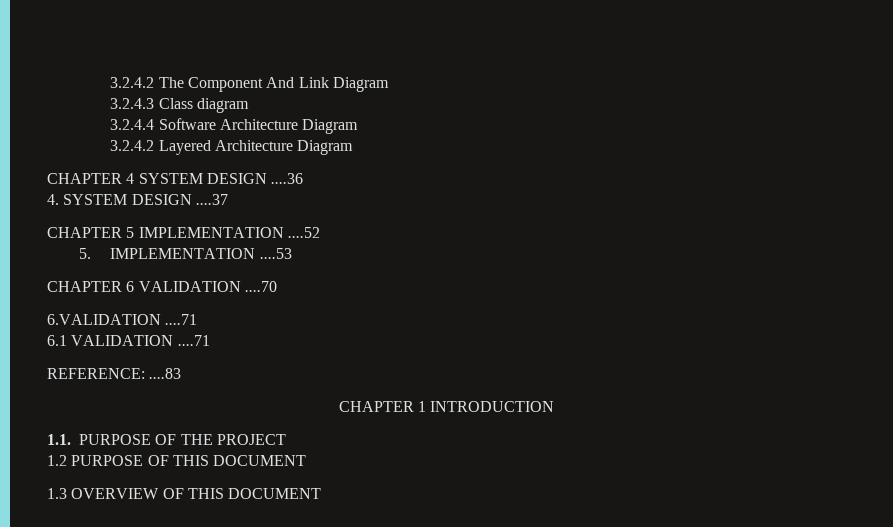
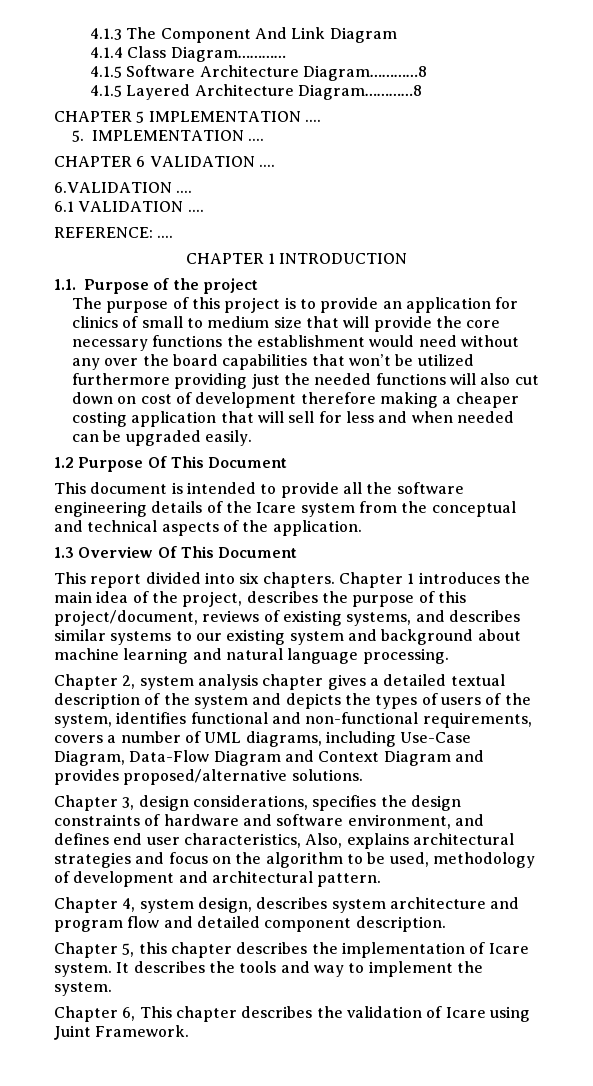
- 3.2.4.2 The Component And Link Diagram
+ 4.1.3 The Component And Link Diagram
- 3.2.4.3 Class diagram
- 3.2.4.4 Software Architecture Diagram
- 3.2.4.2 Layered Architecture Diagram
- CHAPTER 4 SYSTEM DESIGN ....36
- 4. SYSTEM DESIGN ....37
+ 4.1.4 Class Diagram…………
+ 4.1.5 Software Architecture Diagram…………8
+ 4.1.5 Layered Architecture Diagram…………8
- CHAPTER 5 IMPLEMENTATION ....52
+ CHAPTER 5 IMPLEMENTATION ....
- 5. IMPLEMENTATION ....53
+ 5. IMPLEMENTATION ....
- CHAPTER 6 VALIDATION ....70
+ CHAPTER 6 VALIDATION ....
- 6.VALIDATION ....71
+ 6.VALIDATION ....
- 6.1 VALIDATION ....71
+ 6.1 VALIDATION ....
- REFERENCE: ....83
+ REFERENCE: ....
- 1.1. PURPOSE OF THE PROJECT
- 1.2 PURPOSE OF THIS DOCUMENT
- 1.3 OVERVIEW OF THIS DOCUMENT
+ 1.1. Purpose of the project
+ The purpose of this project is to provide an application for clinics of small to medium size that will provide the core necessary functions the establishment would need without any over the board capabilities that won’t be utilized furthermore providing just the needed functions will also cut down on cost of development therefore making a cheaper costing application that will sell for less and when needed can be upgraded easily.
+ 1.2 Purpose Of This Document
+ This document is intended to provide all the software engineering details of the Icare system from the conceptual and technical aspects of the application.
+ 1.3 Overview Of This Document
+ This report divided into six chapters. Chapter 1 introduces the main idea of the project, describes the purpose of this project/document, reviews of existing systems, and describes similar systems to our existing system and background about machine learning and natural language processing.
+ Chapter 2, system analysis chapter gives a detailed textual description of the system and depicts the types of users of the system, identifies functional and non-functional requirements, covers a number of UML diagrams, including Use-Case Diagram, Data-Flow Diagram and Context Diagram and provides proposed/alternative solutions.
+ Chapter 3, design considerations, specifies the design constraints of hardware and software environment, and defines end user characteristics, Also, explains architectural strategies and focus on the algorithm to be used, methodology of development and architectural pattern.
+ Chapter 4, system design, describes system architecture and program flow and detailed component description.
+ Chapter 5, this chapter describes the implementation of Icare system. It describes the tools and way to implement the system.
+ Chapter 6, This chapter describes the validation of Icare using Juint Framework.

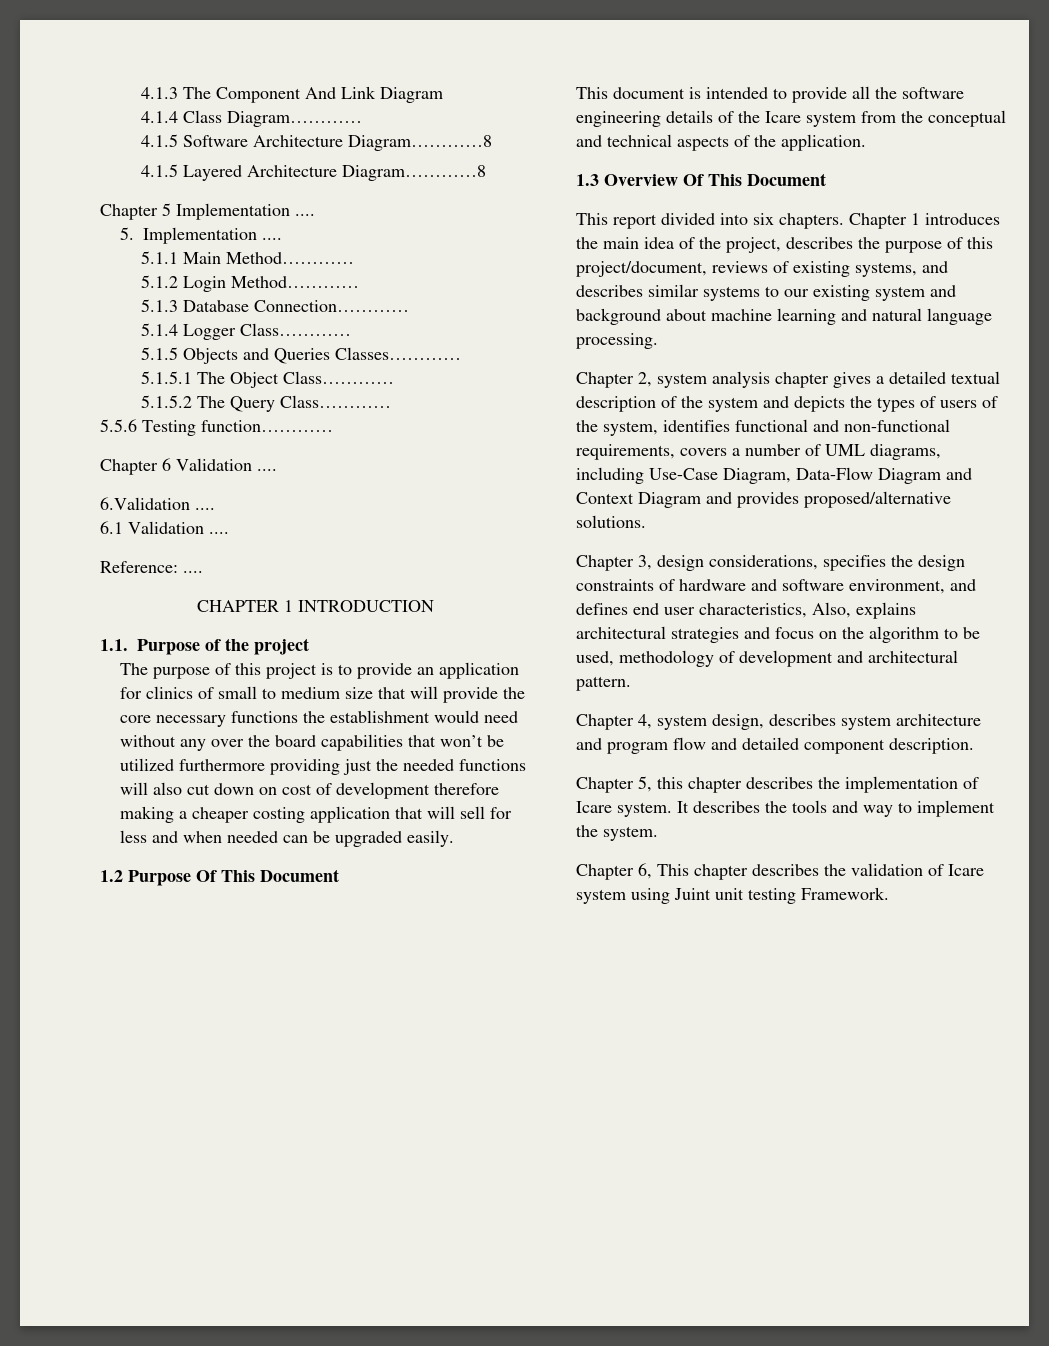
- CHAPTER 5 IMPLEMENTATION ....
+ Chapter 5 Implementation ....
- 5. IMPLEMENTATION ....
- CHAPTER 6 VALIDATION ....
- 6.VALIDATION ....
+ 5. Implementation ....
+ 5.1.1 Main Method…………
+ 5.1.2 Login Method…………
+ 5.1.3 Database Connection…………
+ 5.1.4 Logger Class…………
+ 5.1.5 Objects and Queries Classes…………
+ 5.1.5.1 The Object Class…………
+ 5.1.5.2 The Query Class…………
+ 5.5.6 Testing function…………
+ Chapter 6 Validation ....
+ 6.Validation ....
- 6.1 VALIDATION ....
- REFERENCE: ....
+ 6.1 Validation ....
+ Reference: ....
- Chapter 6, This chapter describes the validation of Icare using Juint Framework.
+ Chapter 6, This chapter describes the validation of Icare system using Juint unit testing Framework.

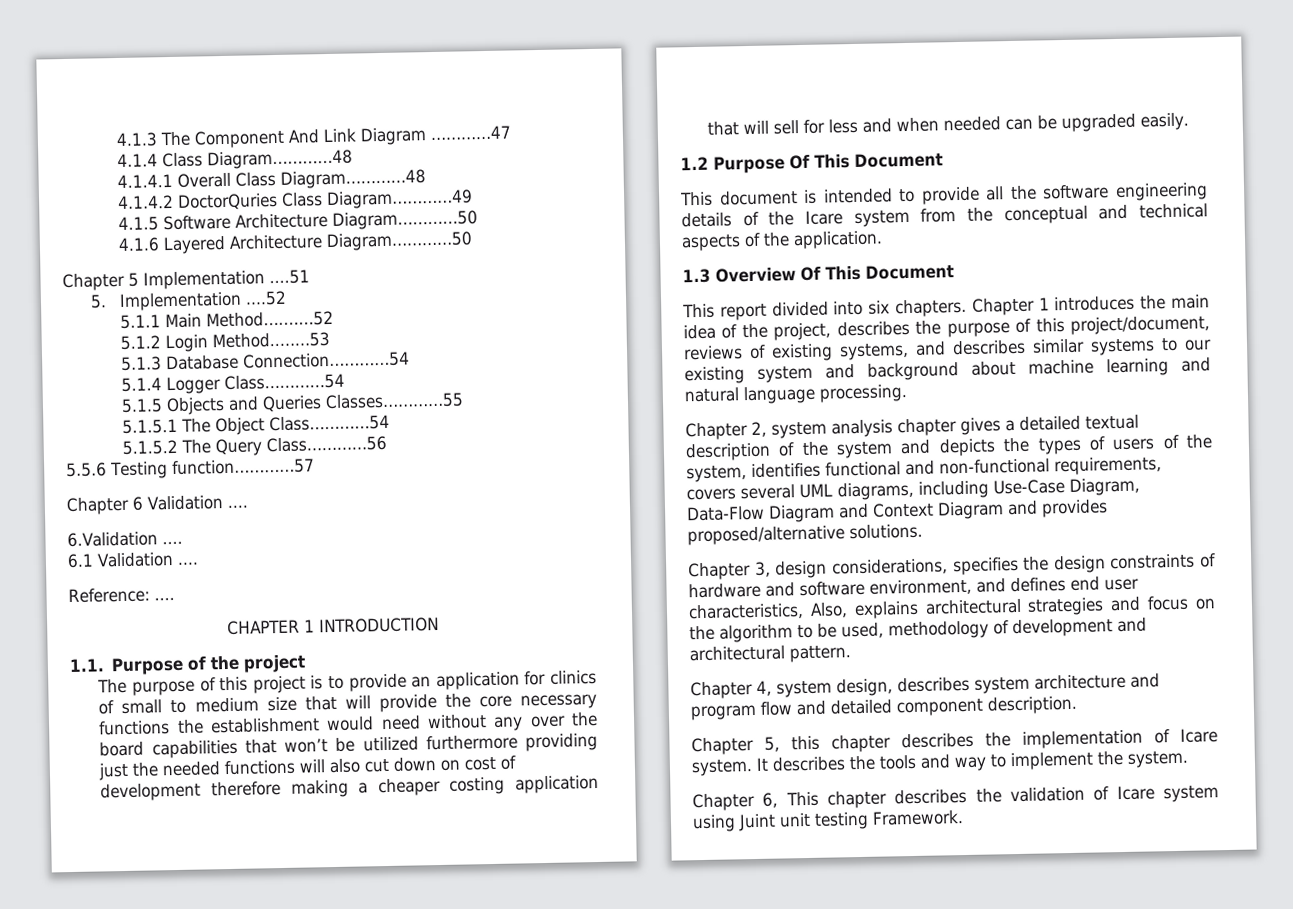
- 4.1.3 The Component And Link Diagram
+ 4.1.3 The Component And Link Diagram …………47
- 4.1.4 Class Diagram…………
+ 4.1.4 Class Diagram…………48
+ 4.1.4.1 Overall Class Diagram…………48
+ 4.1.4.2 DoctorQuries Class Diagram…………49
- 4.1.5 Software Architecture Diagram…………8
- 4.1.5 Layered Architecture Diagram…………8
+ 4.1.5 Software Architecture Diagram…………50
+ 4.1.6 Layered Architecture Diagram…………50
- Chapter 5 Implementation ....
+ Chapter 5 Implementation ....51
- 5. Implementation ....
+ 5. Implementation ....52
- 5.1.1 Main Method…………
+ 5.1.1 Main Method….……52
- 5.1.2 Login Method…………
+ 5.1.2 Login Method..……53
- 5.1.3 Database Connection…………
+ 5.1.3 Database Connection…………54
- 5.1.4 Logger Class…………
+ 5.1.4 Logger Class…………54
- 5.1.5 Objects and Queries Classes…………
+ 5.1.5 Objects and Queries Classes…………55
- 5.1.5.1 The Object Class…………
+ 5.1.5.1 The Object Class…………54
- 5.1.5.2 The Query Class…………
+ 5.1.5.2 The Query Class…………56
- 5.5.6 Testing function…………
+ 5.5.6 Testing function…………57
- Chapter 2, system analysis chapter gives a detailed textual description of the system and depicts the types of users of the system, identifies functional and non-functional requirements, covers a number of UML diagrams, including Use-Case Diagram, Data-Flow Diagram and Context Diagram and provides proposed/alternative solutions.
+ Chapter 2, system analysis chapter gives a detailed textual description of the system and depicts the types of users of the system, identifies functional and non-functional requirements, covers several UML diagrams, including Use-Case Diagram, Data-Flow Diagram and Context Diagram and provides proposed/alternative solutions.

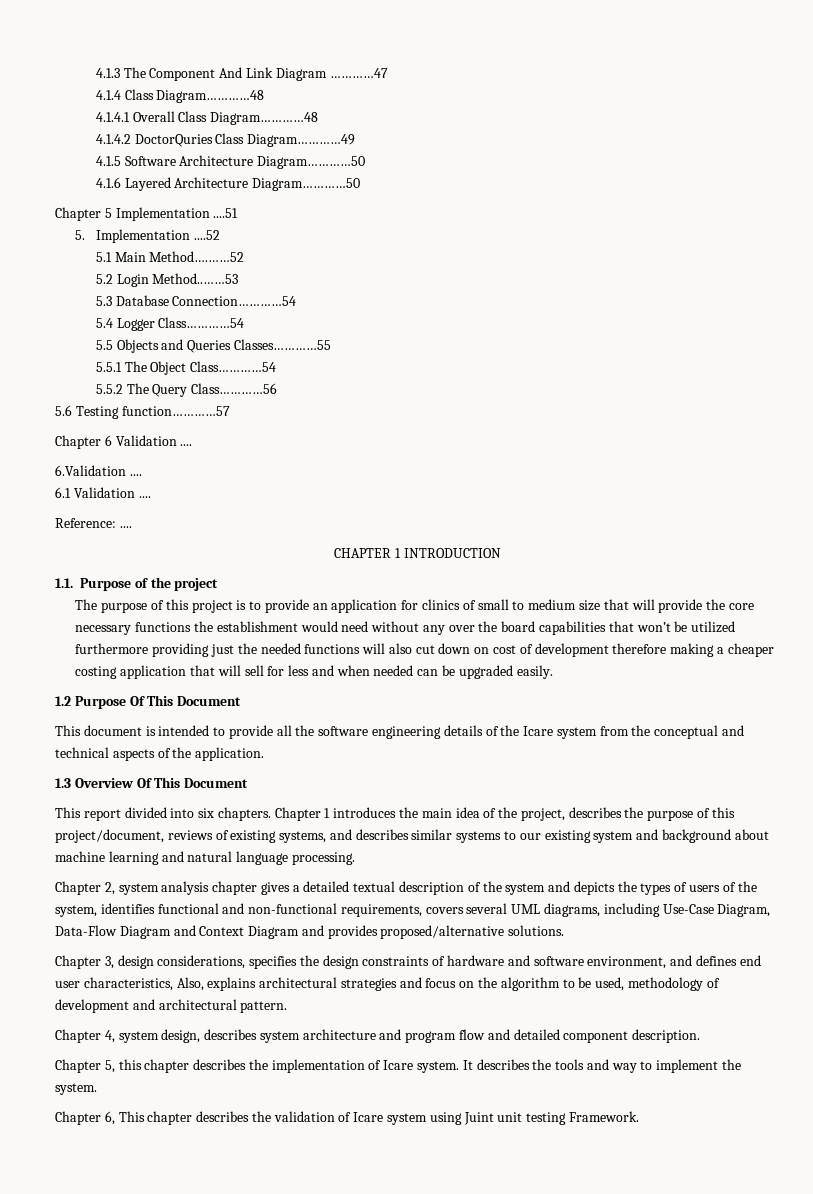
- 5.1.1 Main Method….……52
+ 5.1 Main Method….……52
- 5.1.2 Login Method..……53
+ 5.2 Login Method..……53
- 5.1.3 Database Connection…………54
+ 5.3 Database Connection…………54
- 5.1.4 Logger Class…………54
+ 5.4 Logger Class…………54
- 5.1.5 Objects and Queries Classes…………55
+ 5.5 Objects and Queries Classes…………55
- 5.1.5.1 The Object Class…………54
+ 5.5.1 The Object Class…………54
- 5.1.5.2 The Query Class…………56
+ 5.5.2 The Query Class…………56
- 5.5.6 Testing function…………57
+ 5.6 Testing function…………57

